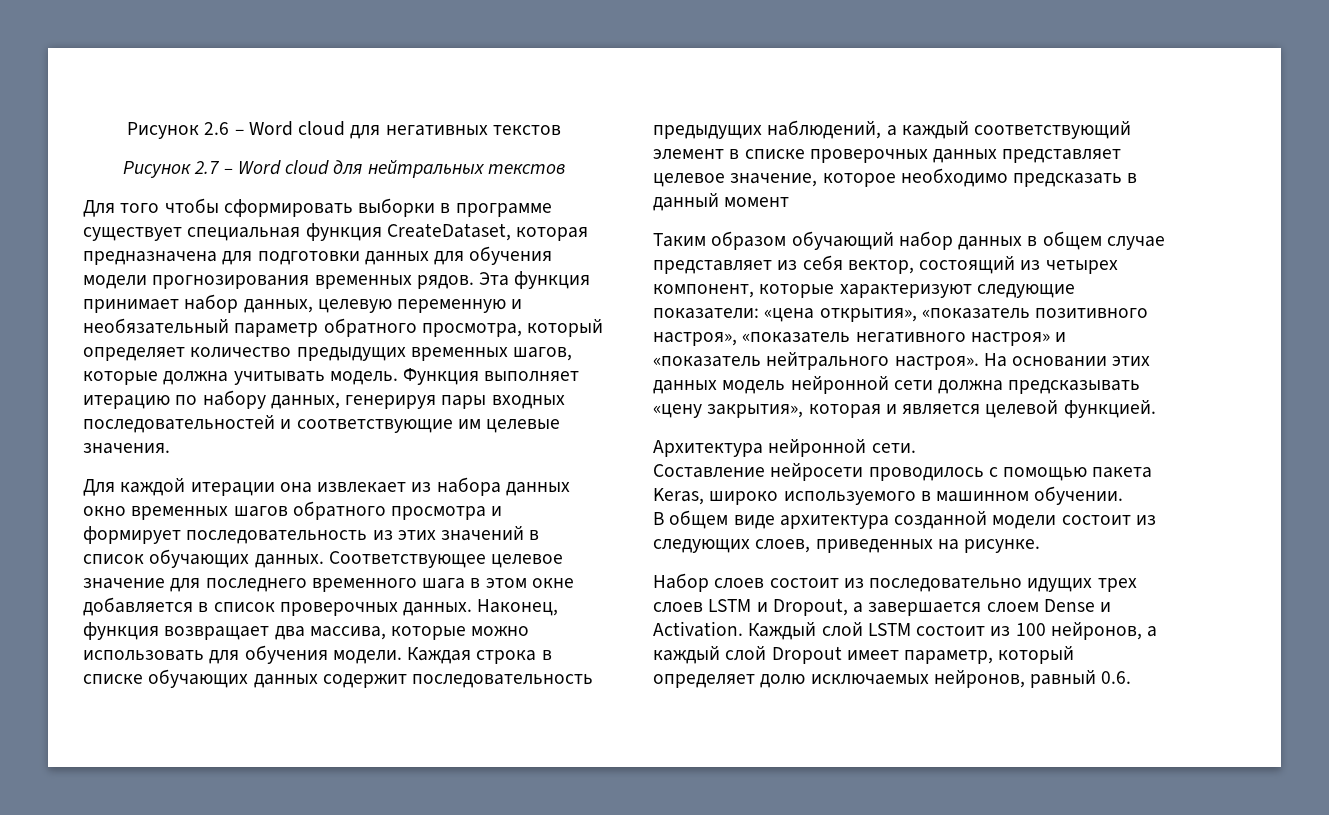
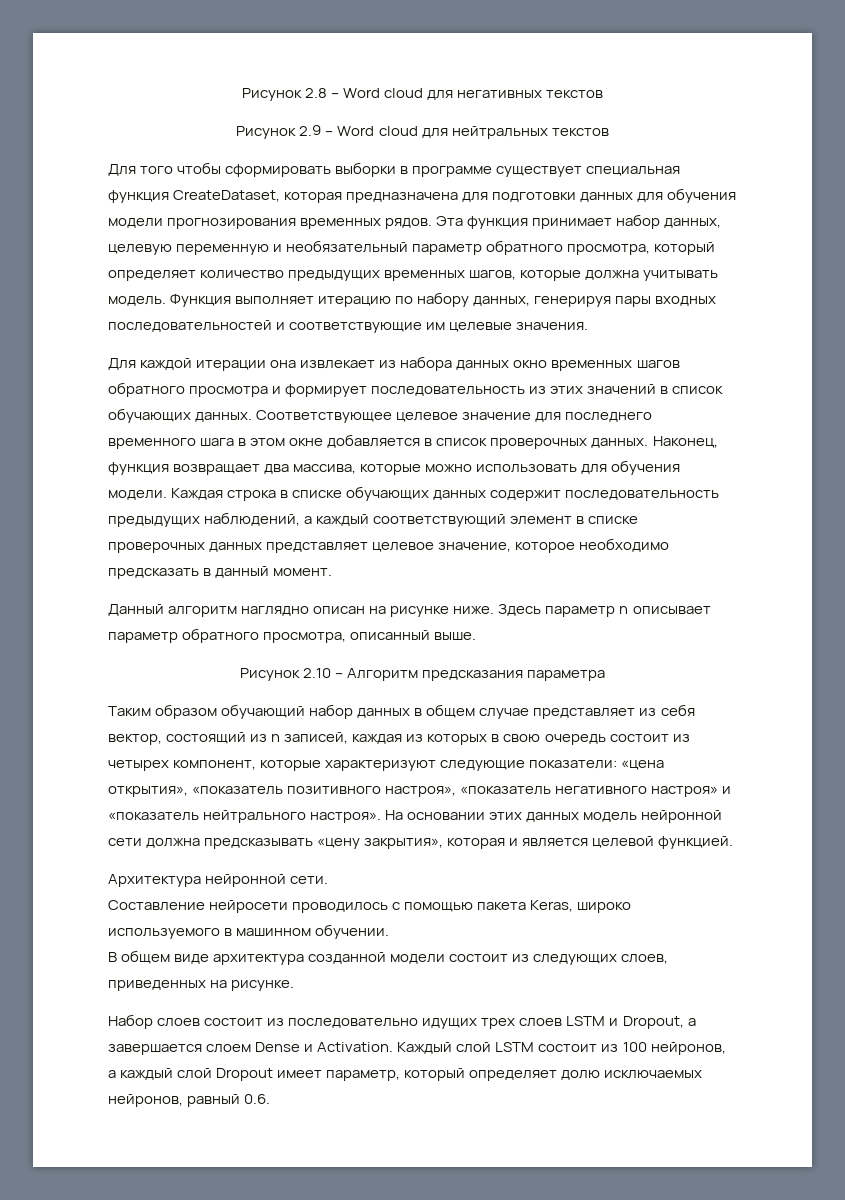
- Рисунок 2.6 – Word cloud для негативных текстов
+ Рисунок 2.8 – Word cloud для негативных текстов
- Рисунок 2.7 – Word cloud для нейтральных текстов
+ Рисунок 2.9 – Word cloud для нейтральных текстов
- Каждая строка в списке обучающих данных содержит последовательность предыдущих наблюдений, а каждый соответствующий элемент в списке проверочных данных представляет целевое значение, которое необходимо предсказать в данный момент
+ Каждая строка в списке обучающих данных содержит последовательность предыдущих наблюдений, а каждый соответствующий элемент в списке проверочных данных представляет целевое значение, которое необходимо предсказать в данный момент.
+ Данный алгоритм наглядно описан на рисунке ниже. Здесь параметр n описывает параметр обратного просмотра, описанный выше.
+ Рисунок 2.10 – Алгоритм предсказания параметра
- Таким образом обучающий набор данных в общем случае представляет из себя вектор, состоящий из четырех компонент, которые характеризуют следующие показатели: «цена открытия», «показатель позитивного настроя», «показатель негативного настроя» и «показатель нейтрального настроя».
+ Таким образом обучающий набор данных в общем случае представляет из себя вектор, состоящий из n записей, каждая из которых в свою очередь состоит из четырех компонент, которые характеризуют следующие показатели: «цена открытия», «показатель позитивного настроя», «показатель негативного настроя» и «показатель нейтрального настроя».

